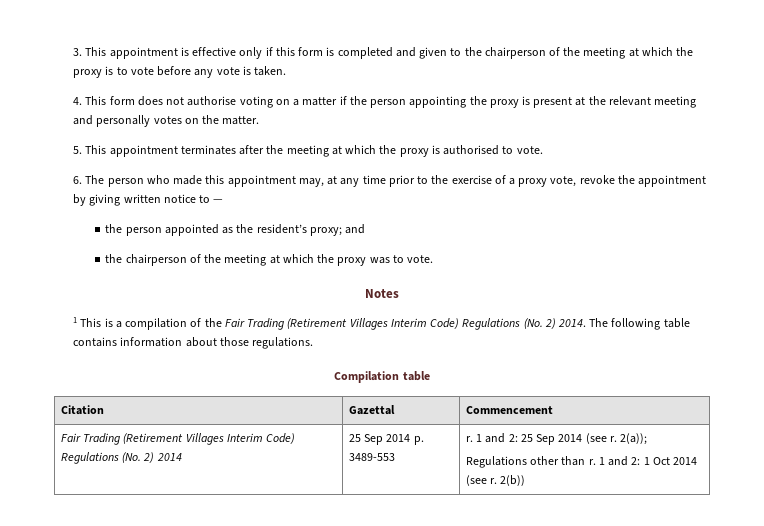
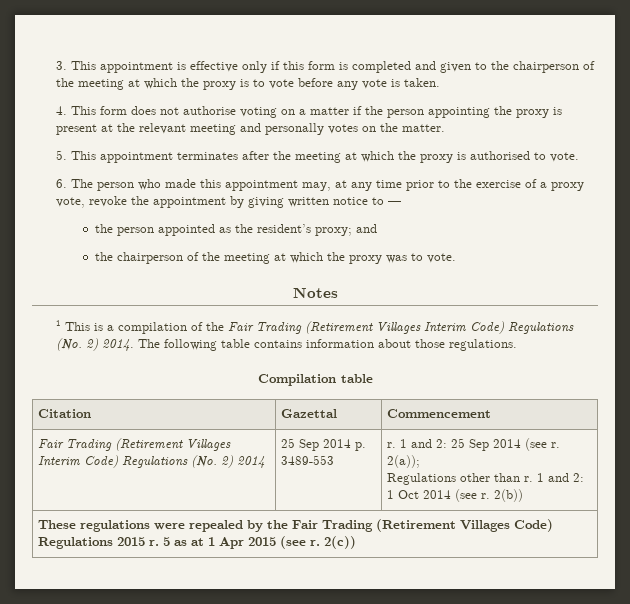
+ These regulations were repealed by the Fair Trading (Retirement Villages Code) Regulations 2015 r. 5 as at 1 Apr 2015 (see r. 2(c))

